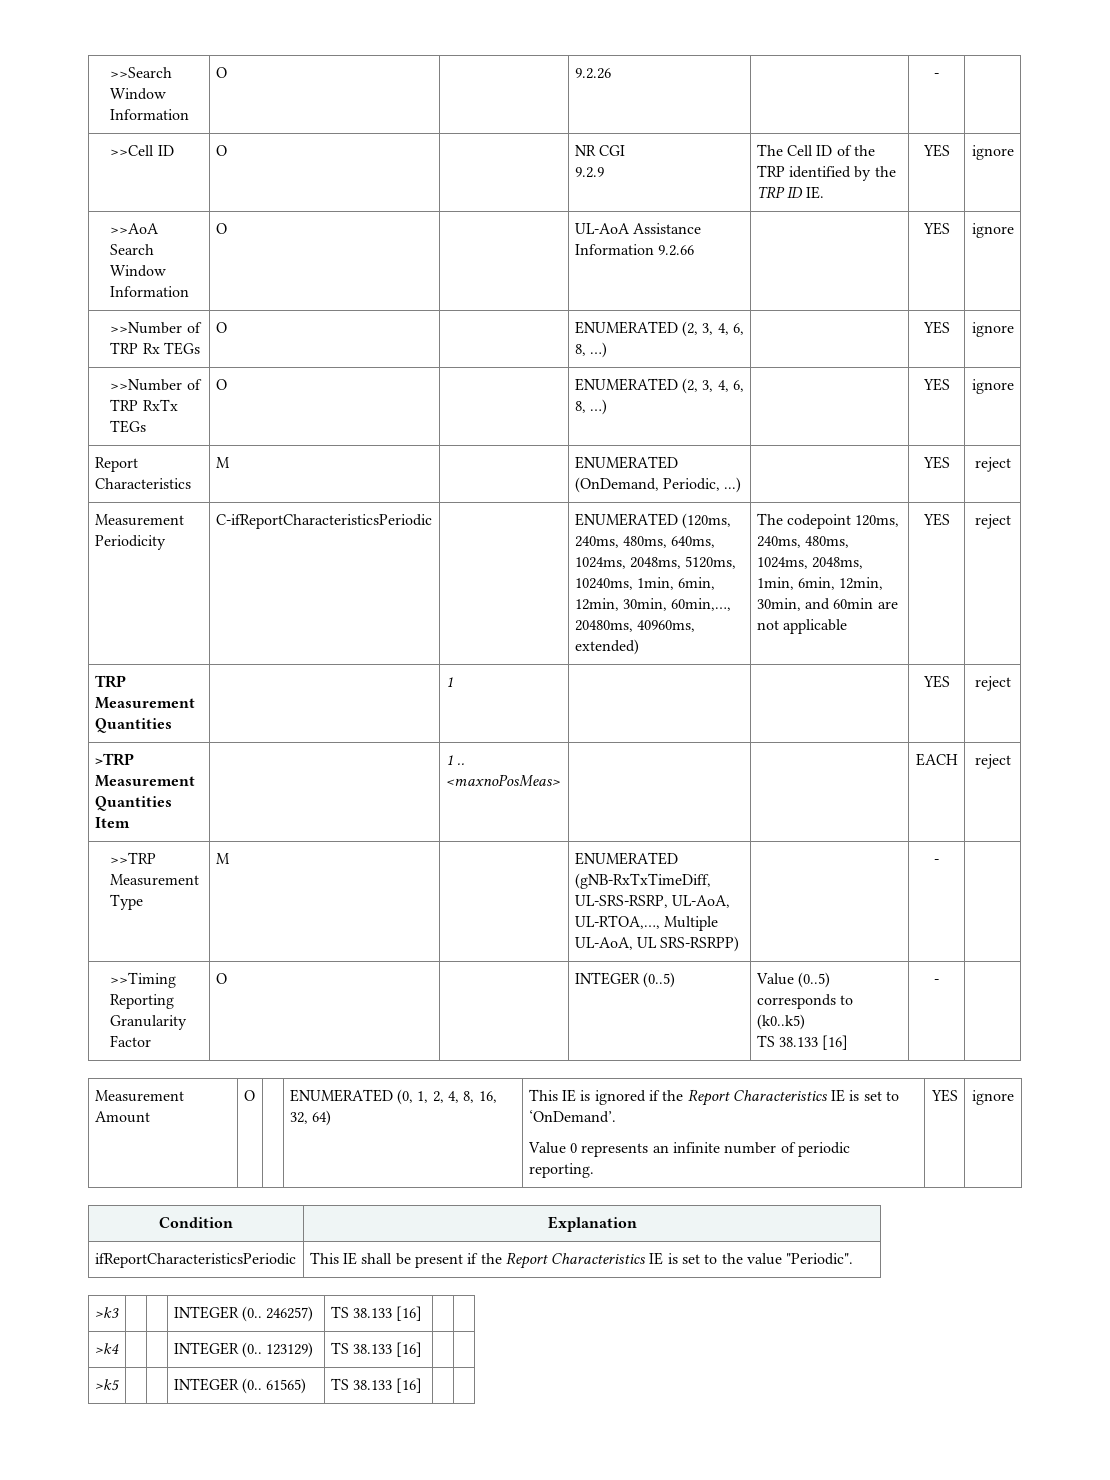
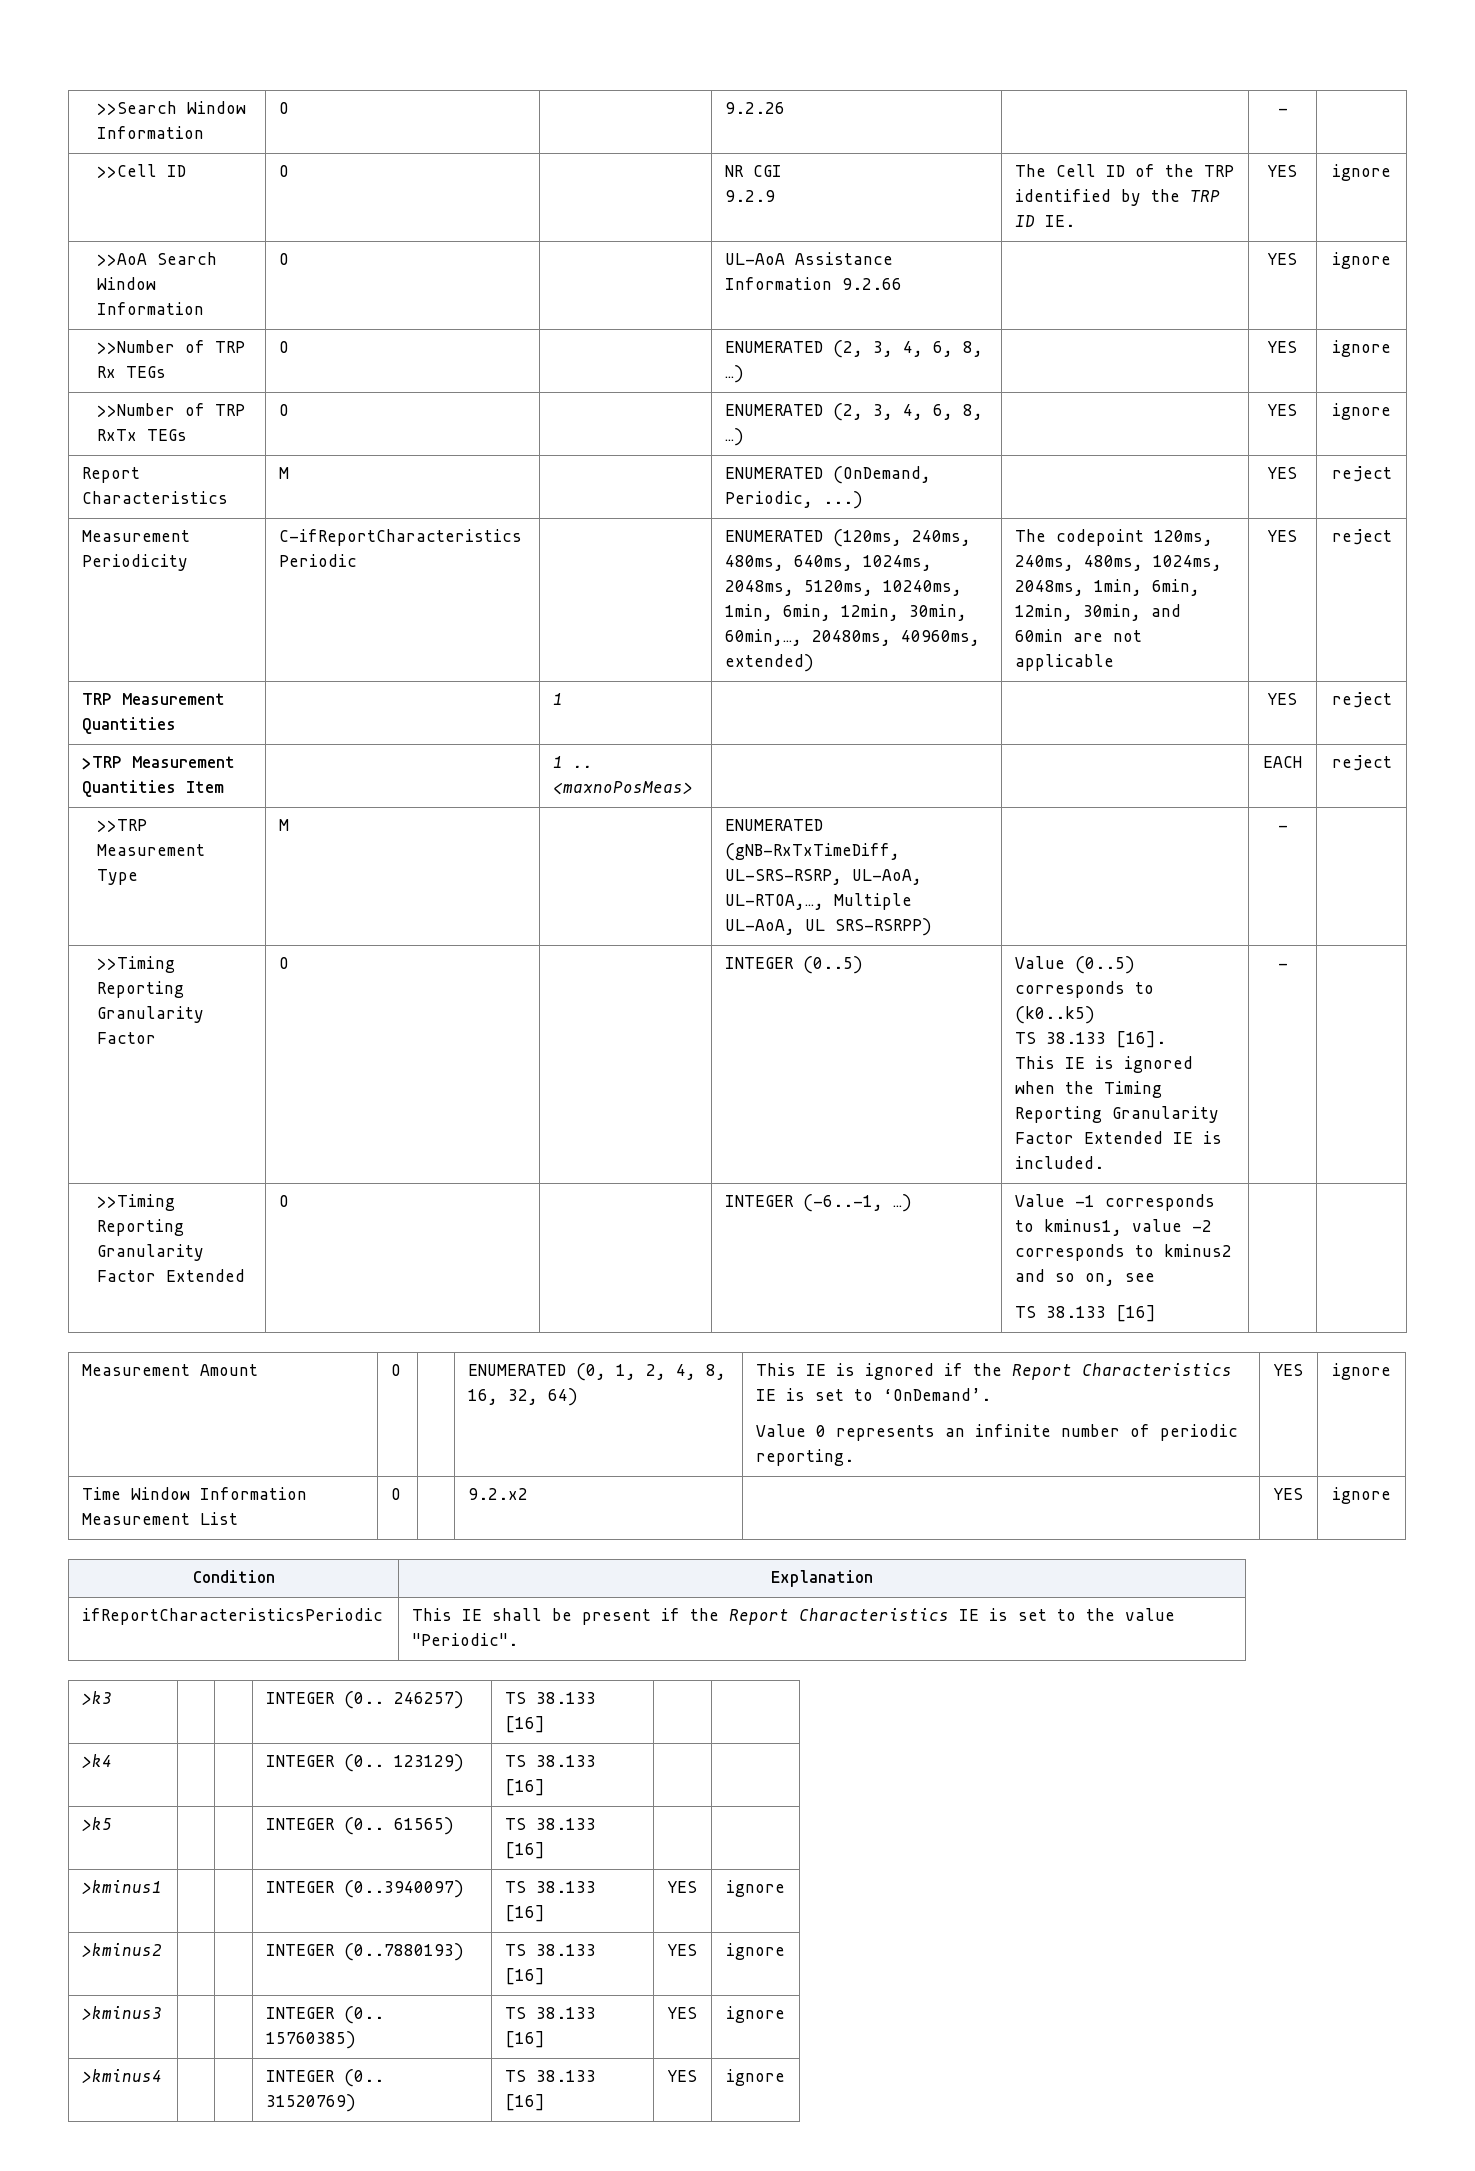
  >>Timing Reporting Granularity Factor | O | | INTEGER (0..5) | Value (0..5) corresponds to (k0..k5)
- TS 38.133 [16] | - |
+ TS 38.133 [16].
+ This IE is ignored when the Timing Reporting Granularity Factor Extended IE is included. | - |
+ >>Timing Reporting Granularity Factor Extended | O | | INTEGER (-6..-1, …) | Value -1 corresponds to kminus1, value -2 corresponds to kminus2 and so on, see
+ TS 38.133 [16] | |
+ Time Window Information Measurement List | O | | 9.2.x2 | | YES | ignore
+ >kminus1 | | | INTEGER (0..3940097) | TS 38.133 [16] | YES | ignore
+ >kminus2 | | | INTEGER (0..7880193) | TS 38.133 [16] | YES | ignore
+ >kminus3 | | | INTEGER (0.. 15760385) | TS 38.133 [16] | YES | ignore
+ >kminus4 | | | INTEGER (0.. 31520769) | TS 38.133 [16] | YES | ignore

